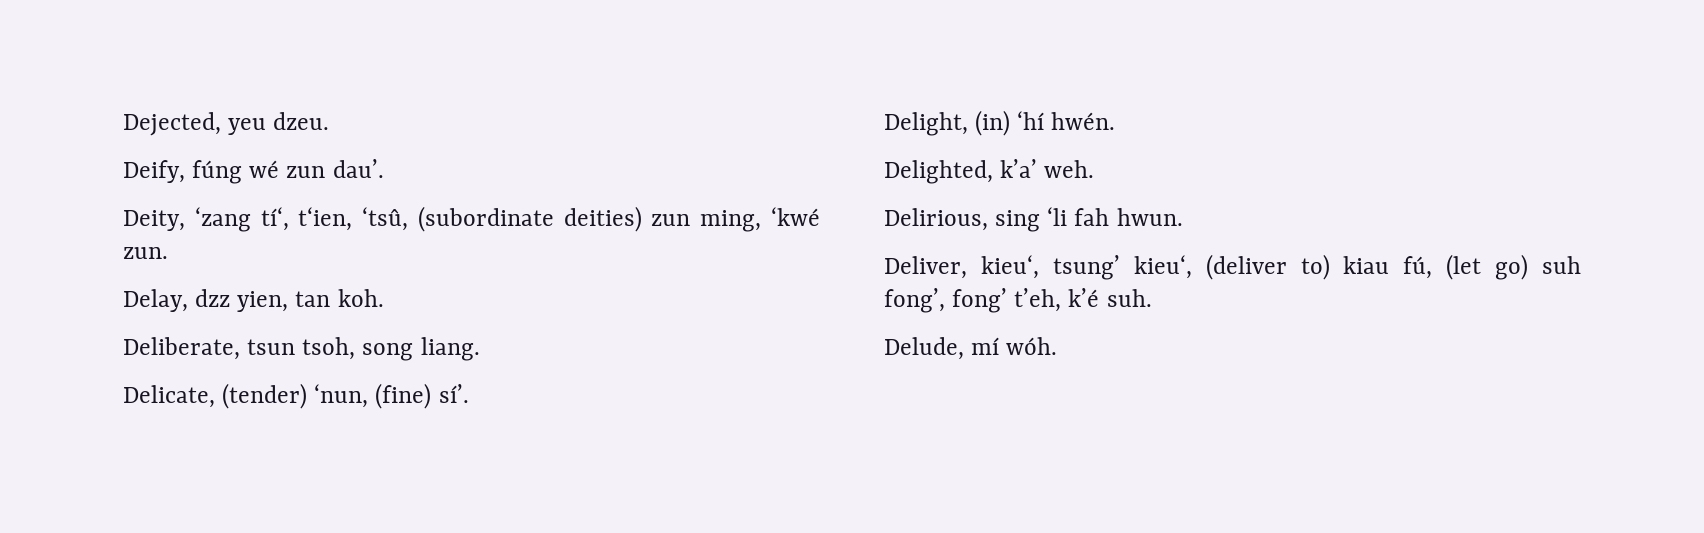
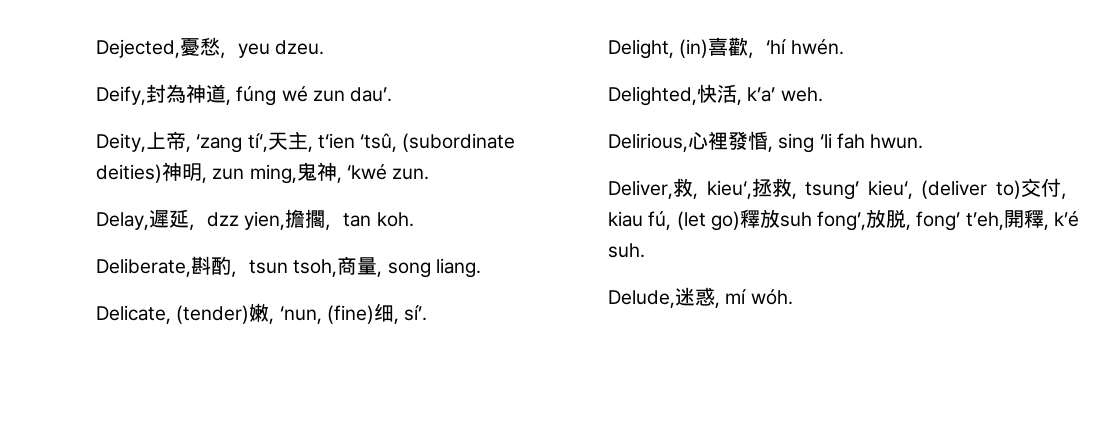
- Dejected, yeu dzeu.
+ Dejected,憂愁，yeu dzeu.
- Deify, fúng wé zun dau’.
+ Deify,封為神道, fúng wé zun dau’.
- Deity, ‘zang tí‘, t‘ien, ‘tsû, (subordinate deities) zun ming, ‘kwé zun.
+ Deity,上帝, ‘zang tí‘,天主, t‘ien ‘tsû, (subordinate deities)神明, zun ming,鬼神, ‘kwé zun.
- Delay, dzz yien, tan koh.
+ Delay,遲延，dzz yien,擔擱，tan koh.
- Deliberate, tsun tsoh, song liang.
+ Deliberate,斟酌，tsun tsoh,商量, song liang.
- Delicate, (tender) ‘nun, (fine) sí’.
+ Delicate, (tender)嫩, ‘nun, (fine)细, sí’.
- Delight, (in) ‘hí hwén.
+ Delight, (in)喜歡，‘hí hwén.
- Delighted, k’a’ weh.
+ Delighted,快活, k’a’ weh.
- Delirious, sing ‘li fah hwun.
+ Delirious,心裡發惛, sing ‘li fah hwun.
- Deliver, kieu‘, tsung’ kieu‘, (deliver to) kiau fú, (let go) suh fong’, fong’ t’eh, k’é suh.
+ Deliver,救, kieu‘,拯救, tsung’ kieu‘, (deliver to)交付，kiau fú, (let go)釋放suh fong’,放脱, fong’ t’eh,開釋, k’é suh.
- Delude, mí wóh.
+ Delude,迷惑, mí wóh.

